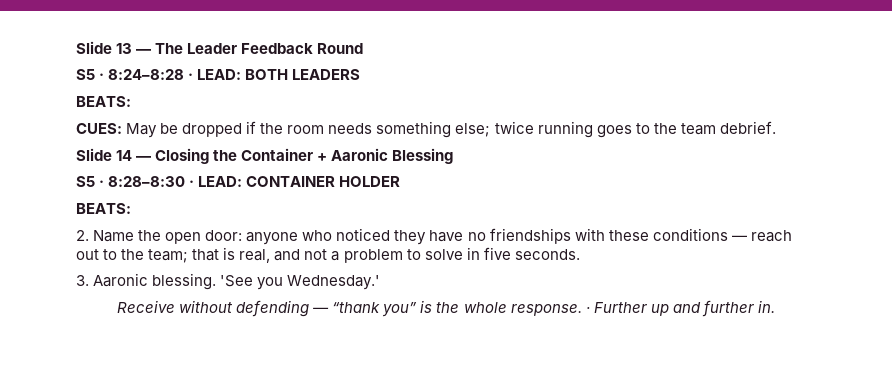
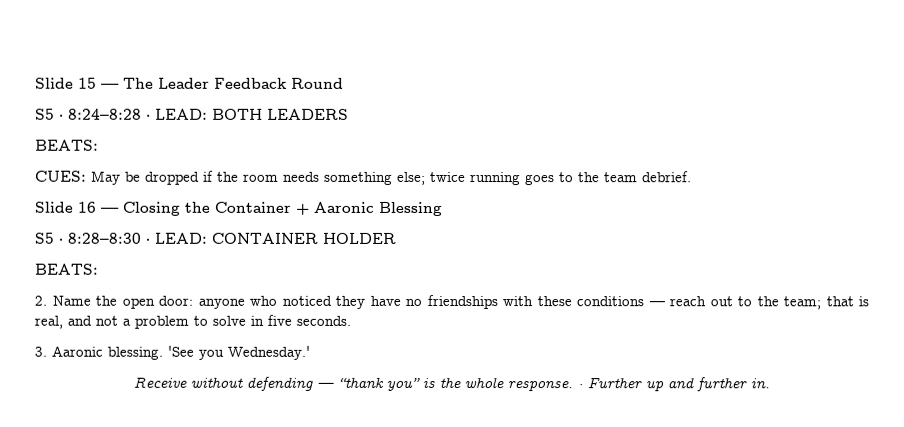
- Slide 13 — The Leader Feedback Round
+ Slide 15 — The Leader Feedback Round
- Slide 14 — Closing the Container + Aaronic Blessing
+ Slide 16 — Closing the Container + Aaronic Blessing

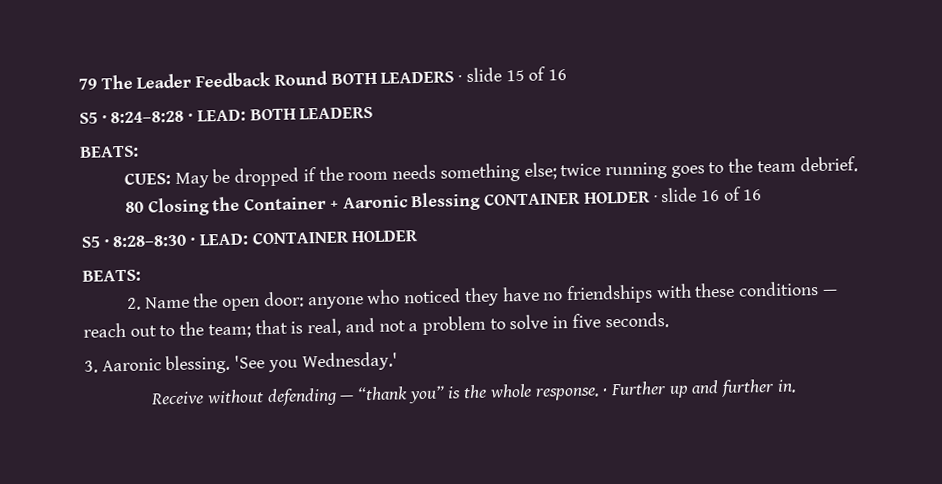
- Slide 15 — The Leader Feedback Round
+ 79 The Leader Feedback Round BOTH LEADERS · slide 15 of 16
- Slide 16 — Closing the Container + Aaronic Blessing
+ 80 Closing the Container + Aaronic Blessing CONTAINER HOLDER · slide 16 of 16

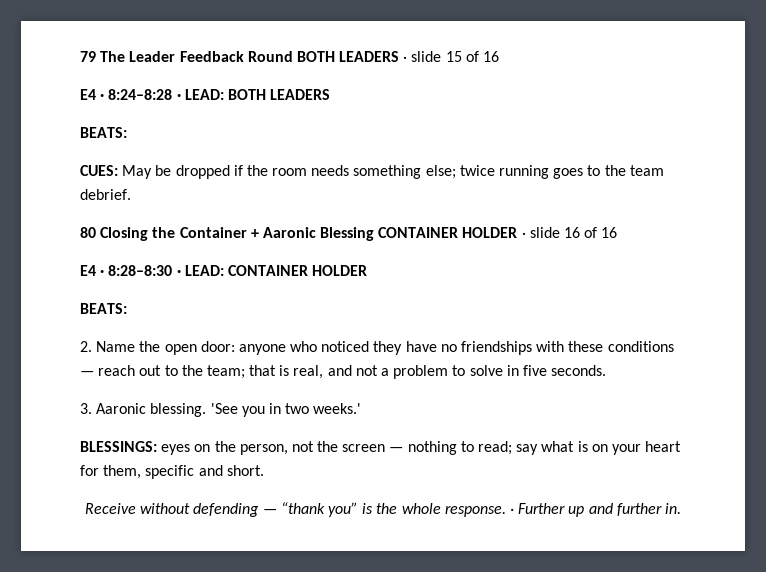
- S5 · 8:24–8:28 · LEAD: BOTH LEADERS
+ E4 · 8:24–8:28 · LEAD: BOTH LEADERS
- S5 · 8:28–8:30 · LEAD: CONTAINER HOLDER
+ E4 · 8:28–8:30 · LEAD: CONTAINER HOLDER
- 'See you Wednesday.'
+ 'See you in two weeks.'
+ BLESSINGS: eyes on the person, not the screen — nothing to read; say what is on your heart for them, specific and short.

